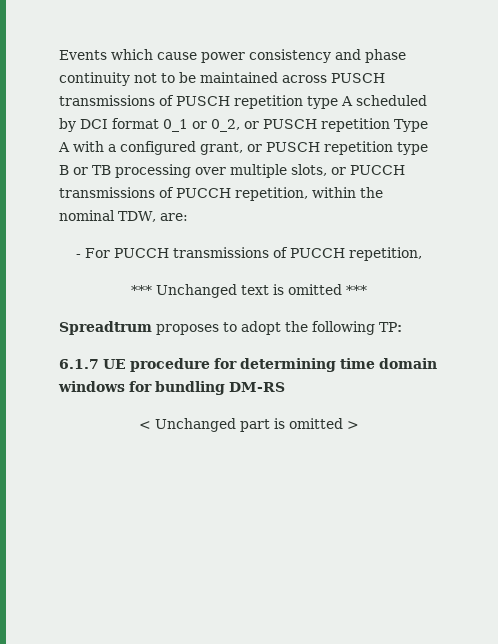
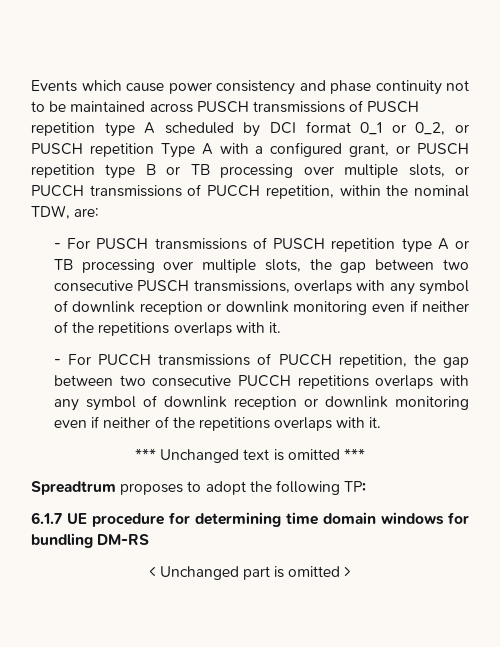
+ - For PUSCH transmissions of PUSCH repetition type A or TB processing over multiple slots, the gap between two consecutive PUSCH transmissions, overlaps with any symbol of downlink reception or downlink monitoring even if neither of the repetitions overlaps with it.
- - For PUCCH transmissions of PUCCH repetition,
+ - For PUCCH transmissions of PUCCH repetition, the gap between two consecutive PUCCH repetitions overlaps with any symbol of downlink reception or downlink monitoring even if neither of the repetitions overlaps with it.

